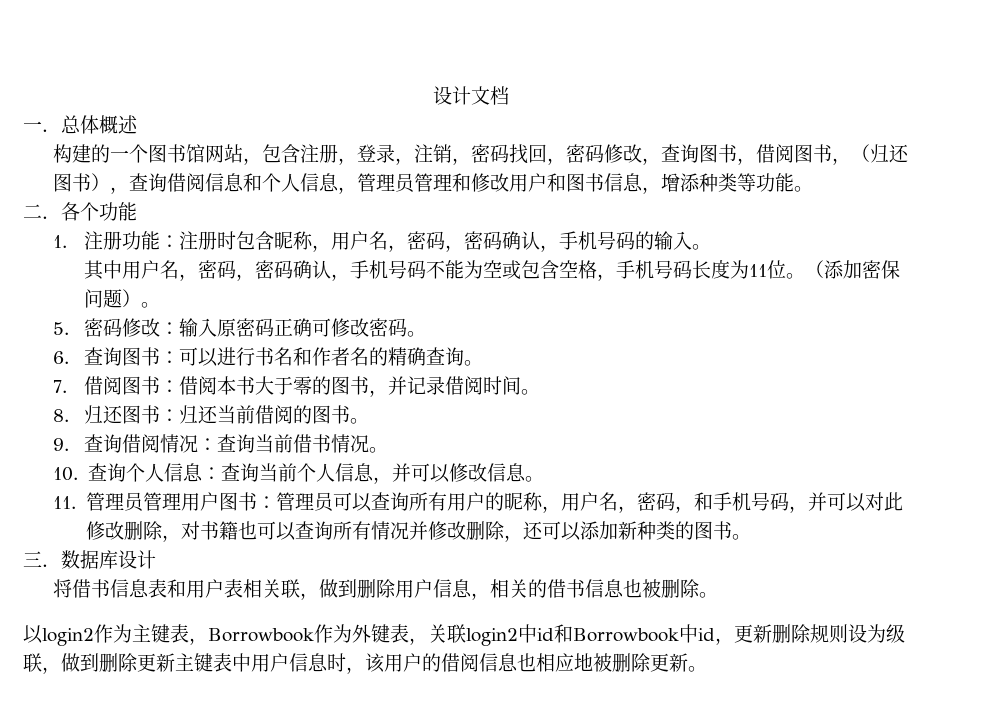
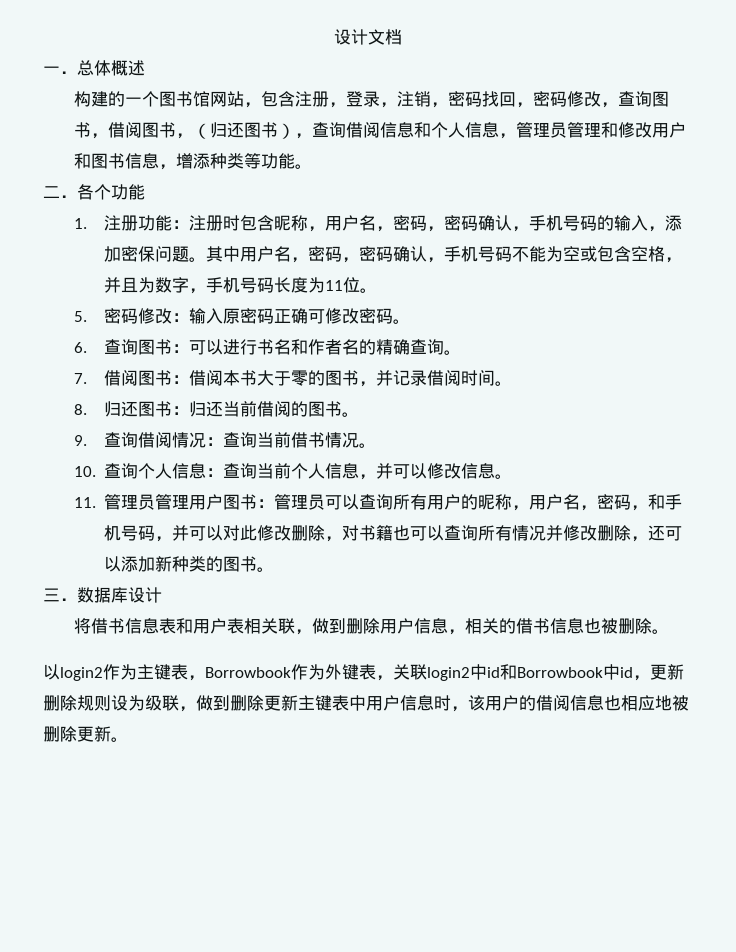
- 1.注册功能：注册时包含昵称，用户名，密码，密码确认，手机号码的输入。
- 其中用户名，密码，密码确认，手机号码不能为空或包含空格，手机号码长度为11位。（添加密保问题）。
+ 1.注册功能：注册时包含昵称，用户名，密码，密码确认，手机号码的输入，添加密保问题。其中用户名，密码，密码确认，手机号码不能为空或包含空格，并且为数字，手机号码长度为11位。

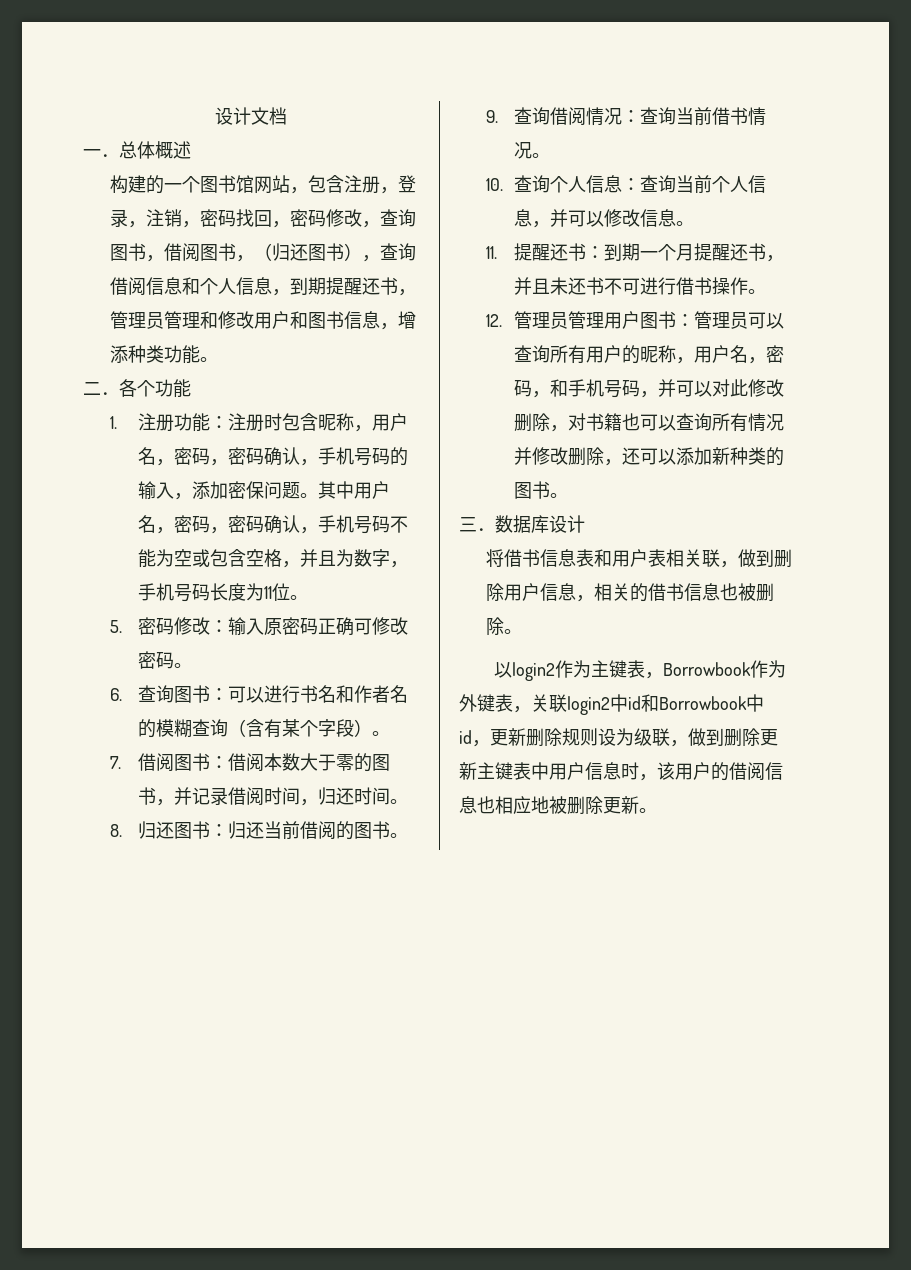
- 构建的一个图书馆网站，包含注册，登录，注销，密码找回，密码修改，查询图书，借阅图书，（归还图书），查询借阅信息和个人信息，管理员管理和修改用户和图书信息，增添种类等功能。
+ 构建的一个图书馆网站，包含注册，登录，注销，密码找回，密码修改，查询图书，借阅图书，（归还图书），查询借阅信息和个人信息，到期提醒还书，管理员管理和修改用户和图书信息，增添种类功能。
- 6.查询图书：可以进行书名和作者名的精确查询。
+ 6.查询图书：可以进行书名和作者名的模糊查询（含有某个字段）。
- 7.借阅图书：借阅本书大于零的图书，并记录借阅时间。
+ 7.借阅图书：借阅本数大于零的图书，并记录借阅时间，归还时间。
- 11.管理员管理用户图书：管理员可以查询所有用户的昵称，用户名，密码，和手机号码，并可以对此修改删除，对书籍也可以查询所有情况并修改删除，还可以添加新种类的图书。
+ 11.提醒还书：到期一个月提醒还书，并且未还书不可进行借书操作。
+ 12.管理员管理用户图书：管理员可以查询所有用户的昵称，用户名，密码，和手机号码，并可以对此修改删除，对书籍也可以查询所有情况并修改删除，还可以添加新种类的图书。

